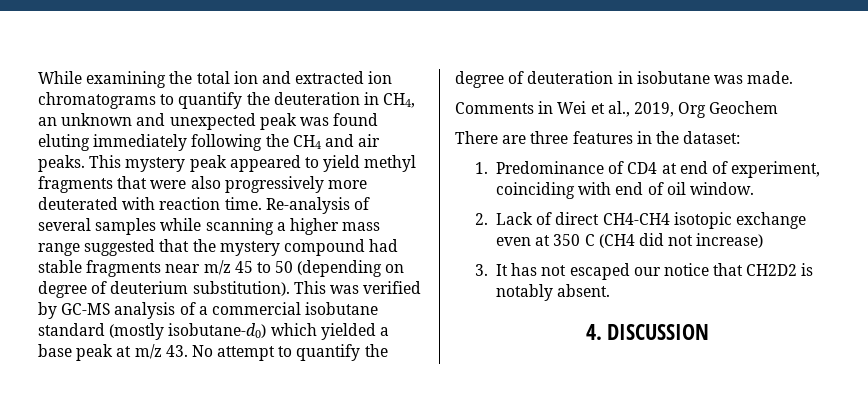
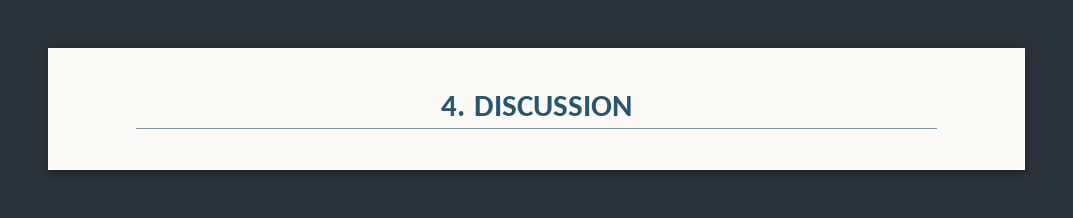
- While examining the total ion and extracted ion chromatograms to quantify the deuteration in CH4, an unknown and unexpected peak was found eluting immediately following the CH4 and air peaks. This mystery peak appeared to yield methyl fragments that were also progressively more deuterated with reaction time. Re-analysis of several samples while scanning a higher mass range suggested that the mystery compound had stable fragments near m/z 45 to 50 (depending on degree of deuterium substitution). This was verified by GC-MS analysis of a commercial isobutane standard (mostly isobutane-d0) which yielded a base peak at m/z 43. No attempt to quantify the degree of deuteration in isobutane was made.
- Comments in Wei et al., 2019, Org Geochem
- There are three features in the dataset:
- 1. Predominance of CD4 at end of experiment, coinciding with end of oil window.
- 2. Lack of direct CH4-CH4 isotopic exchange even at 350 C (CH4 did not increase)
- 3. It has not escaped our notice that CH2D2 is notably absent.

